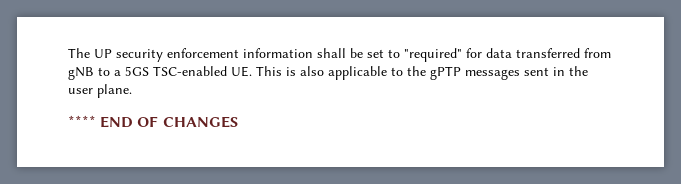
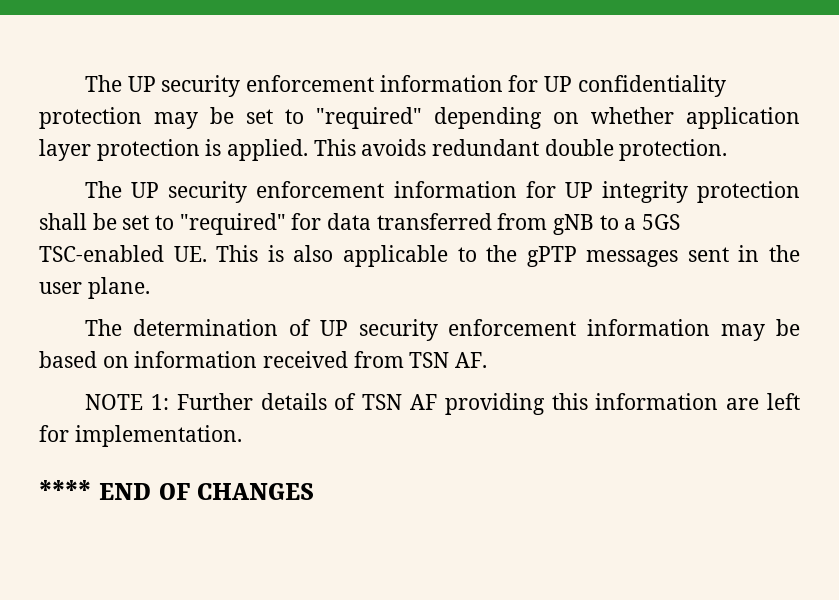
- The UP security enforcement information shall be set to "required" for data transferred from gNB to a 5GS TSC-enabled UE. This is also applicable to the gPTP messages sent in the user plane.
+ The UP security enforcement information for UP confidentiality protection may be set to "required" depending on whether application layer protection is applied. This avoids redundant double protection.
+ The UP security enforcement information for UP integrity protection shall be set to "required" for data transferred from gNB to a 5GS TSC-enabled UE. This is also applicable to the gPTP messages sent in the user plane.
+ The determination of UP security enforcement information may be based on information received from TSN AF.
+ NOTE 1: Further details of TSN AF providing this information are left for implementation.

